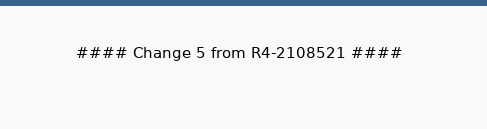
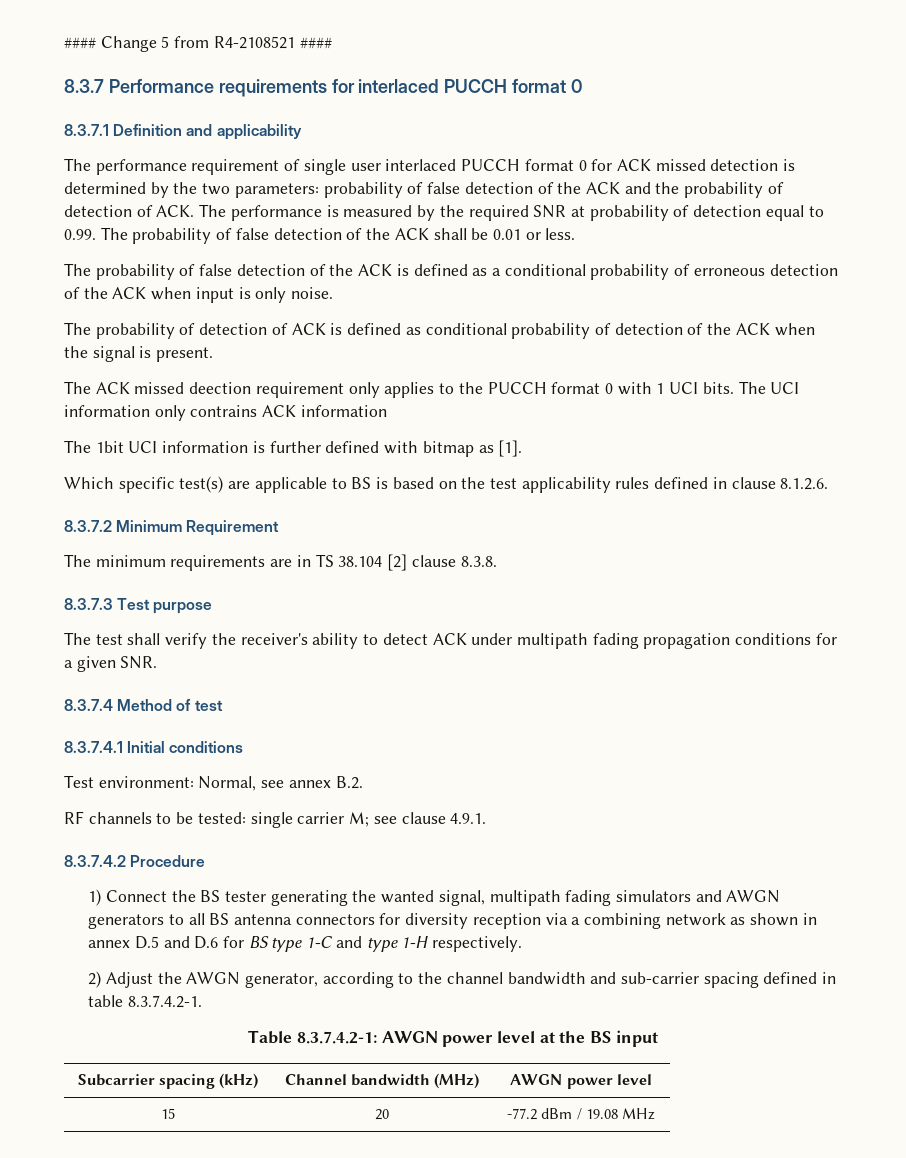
+ 8.3.7 Performance requirements for interlaced PUCCH format 0
+ 8.3.7.1 Definition and applicability
+ The performance requirement of single user interlaced PUCCH format 0 for ACK missed detection is determined by the two parameters: probability of false detection of the ACK and the probability of detection of ACK. The performance is measured by the required SNR at probability of detection equal to 0.99. The probability of false detection of the ACK shall be 0.01 or less.
+ The probability of false detection of the ACK is defined as a conditional probability of erroneous detection of the ACK when input is only noise.
+ The probability of detection of ACK is defined as conditional probability of detection of the ACK when the signal is present.
+ The ACK missed deection requirement only applies to the PUCCH format 0 with 1 UCI bits. The UCI information only contrains ACK information
+ The 1bit UCI information is further defined with bitmap as [1].
+ Which specific test(s) are applicable to BS is based on the test applicability rules defined in clause 8.1.2.6.
+ 8.3.7.2 Minimum Requirement
+ The minimum requirements are in TS 38.104 [2] clause 8.3.8.
+ 8.3.7.3 Test purpose
+ The test shall verify the receiver's ability to detect ACK under multipath fading propagation conditions for a given SNR.
+ 8.3.7.4 Method of test
+ 8.3.7.4.1 Initial conditions
+ Test environment: Normal, see annex B.2.
+ RF channels to be tested: single carrier M; see clause 4.9.1.
+ 8.3.7.4.2 Procedure
+ 1) Connect the BS tester generating the wanted signal, multipath fading simulators and AWGN generators to all BS antenna connectors for diversity reception via a combining network as shown in annex D.5 and D.6 for BS type 1-C and type 1-H respectively.
+ 2) Adjust the AWGN generator, according to the channel bandwidth and sub-carrier spacing defined in table 8.3.7.4.2-1.
+ Table 8.3.7.4.2-1: AWGN power level at the BS input
+ Subcarrier spacing (kHz) | Channel bandwidth (MHz) | AWGN power level
+ 15 | 20 | -77.2 dBm / 19.08 MHz

